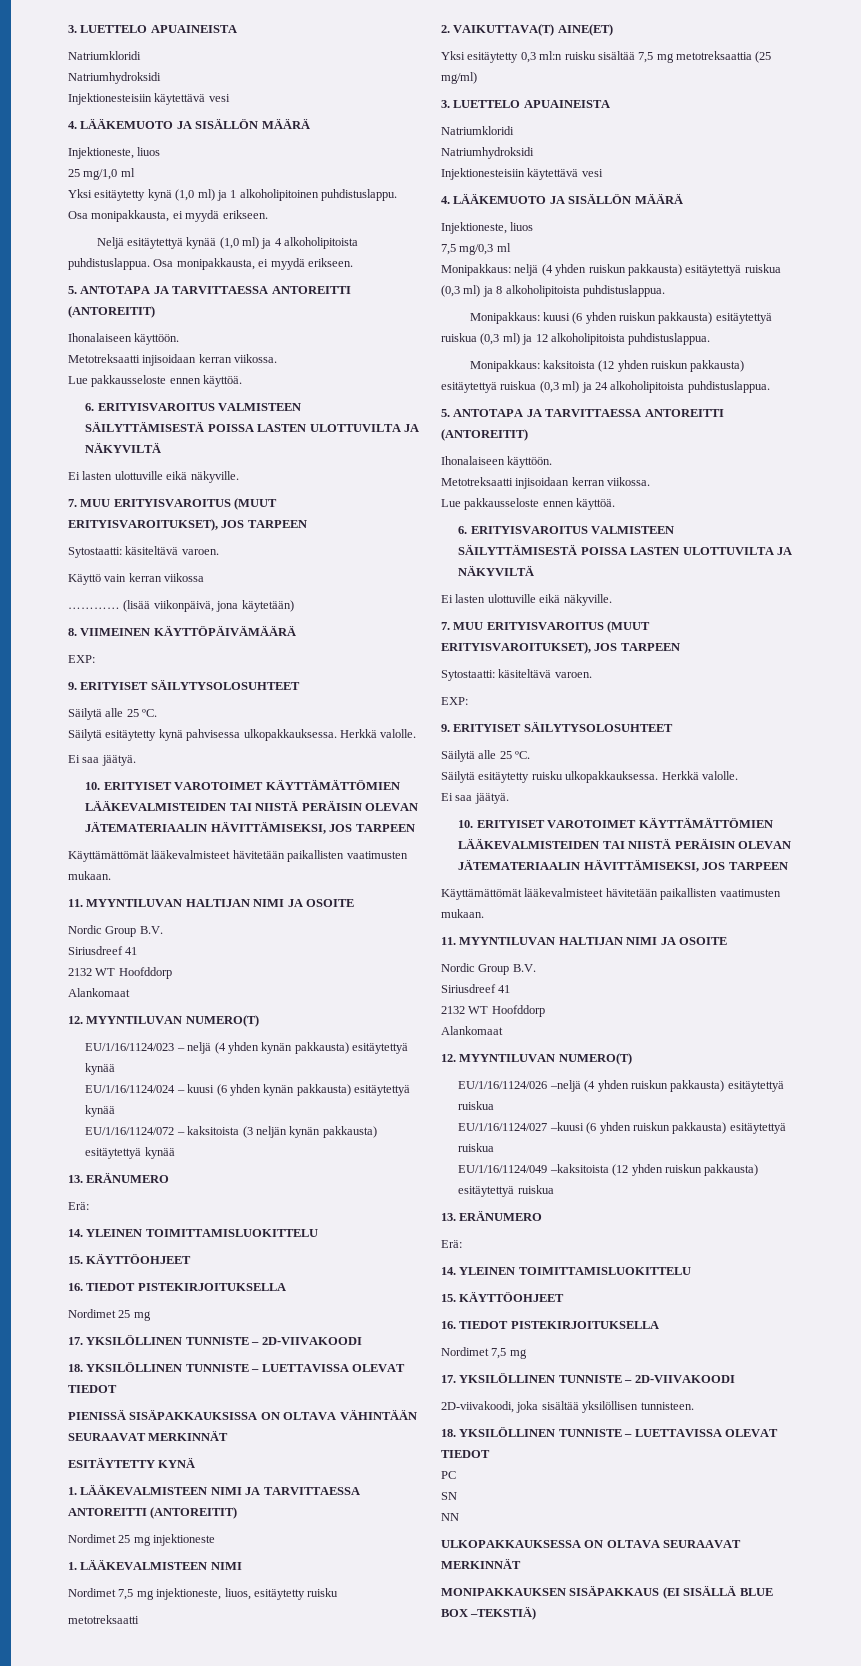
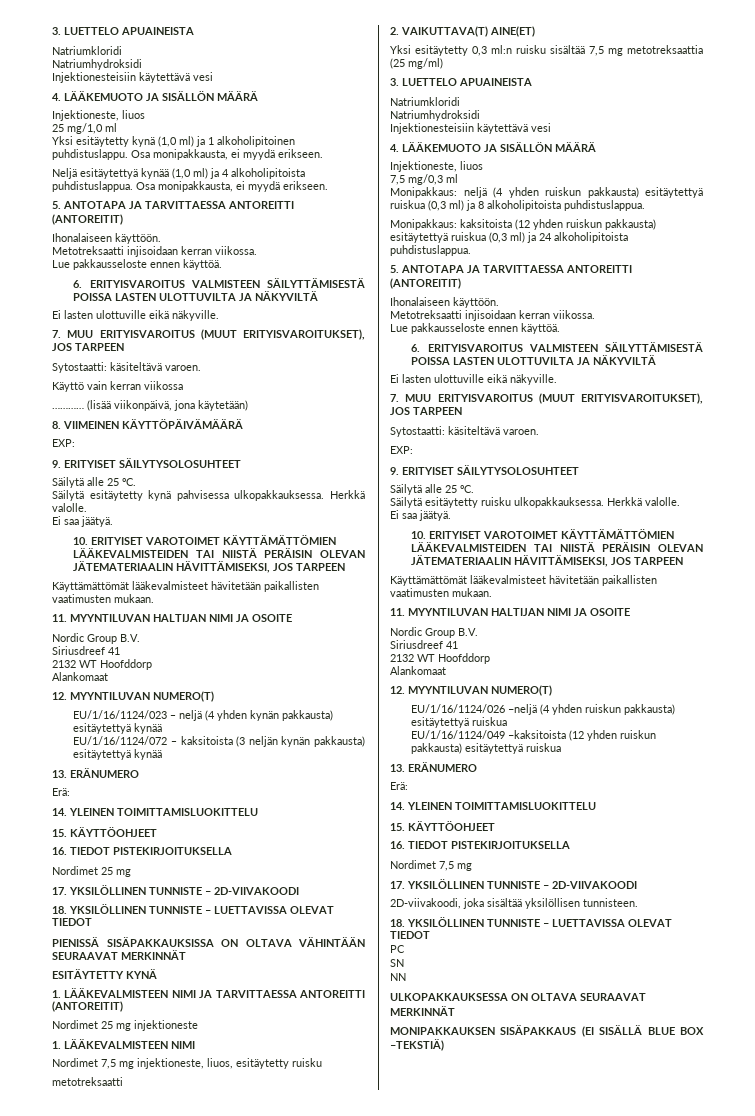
- EU/1/16/1124/024 ‒ kuusi (6 yhden kynän pakkausta) esitäytettyä kynää
- Monipakkaus: kuusi (6 yhden ruiskun pakkausta) esitäytettyä ruiskua (0,3 ml) ja 12 alkoholipitoista puhdistuslappua.
- EU/1/16/1124/027 –kuusi (6 yhden ruiskun pakkausta) esitäytettyä ruiskua

